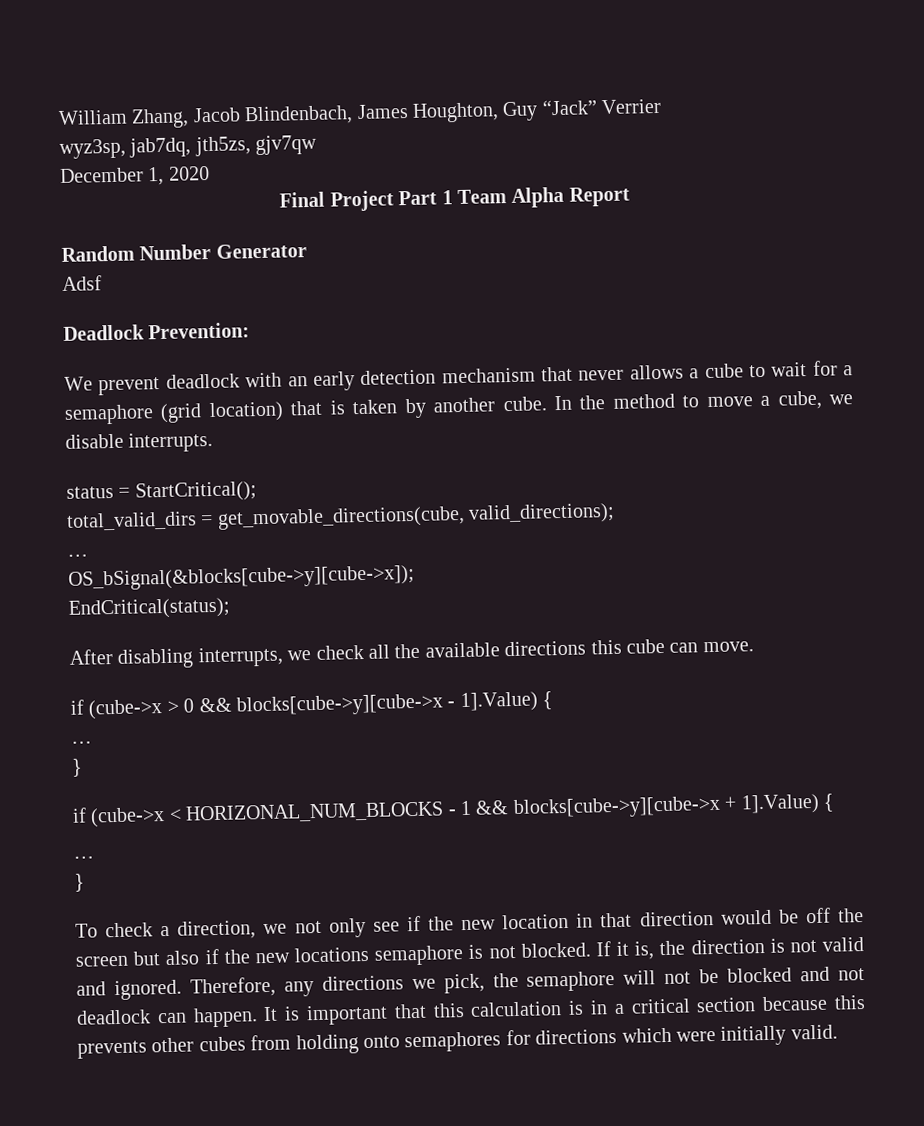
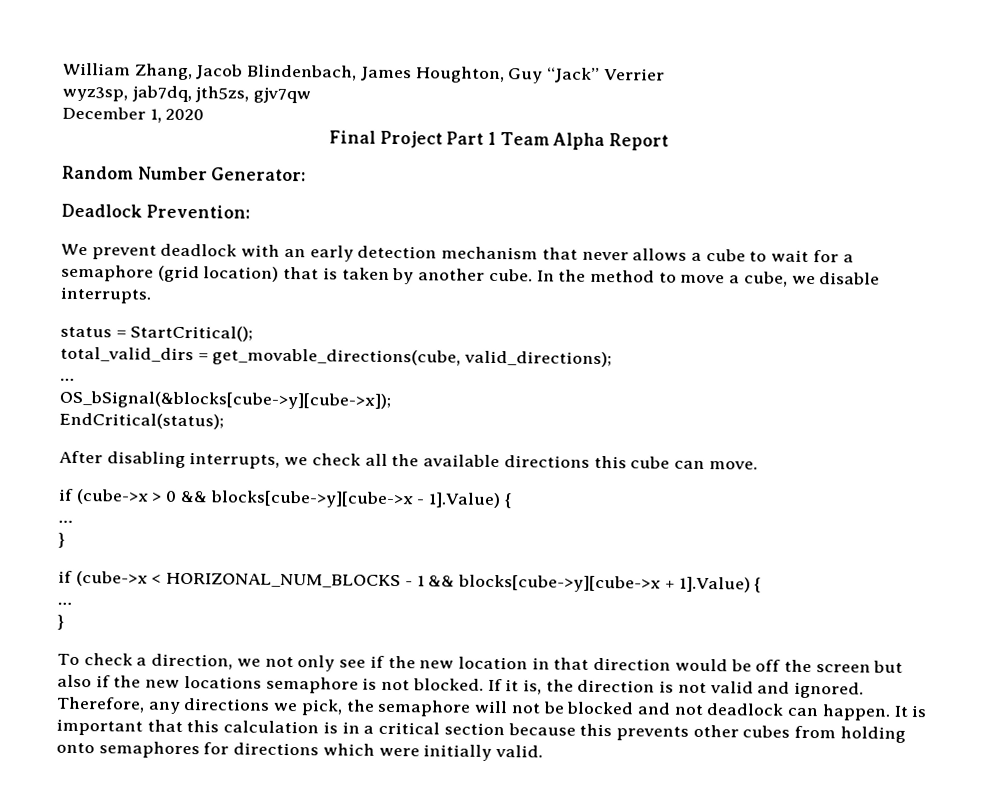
- Random Number Generator
- Adsf
+ Random Number Generator:

